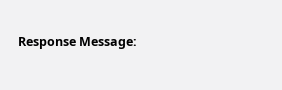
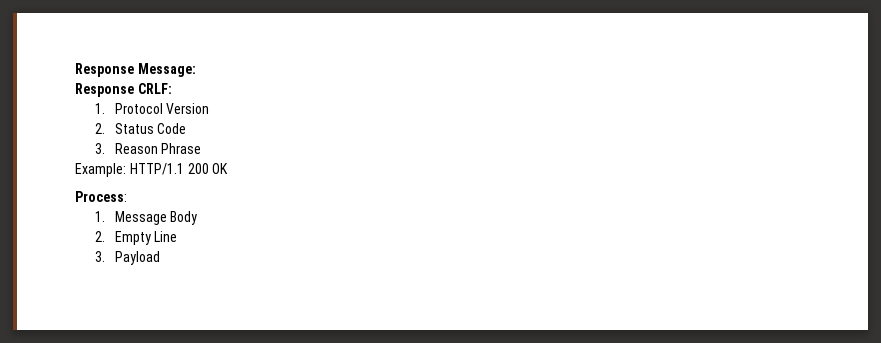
+ Response CRLF:
+ 1. Protocol Version
+ 2. Status Code
+ 3. Reason Phrase
+ Example: HTTP/1.1 200 OK
+ Process:
+ 1. Message Body
+ 2. Empty Line
+ 3. Payload

